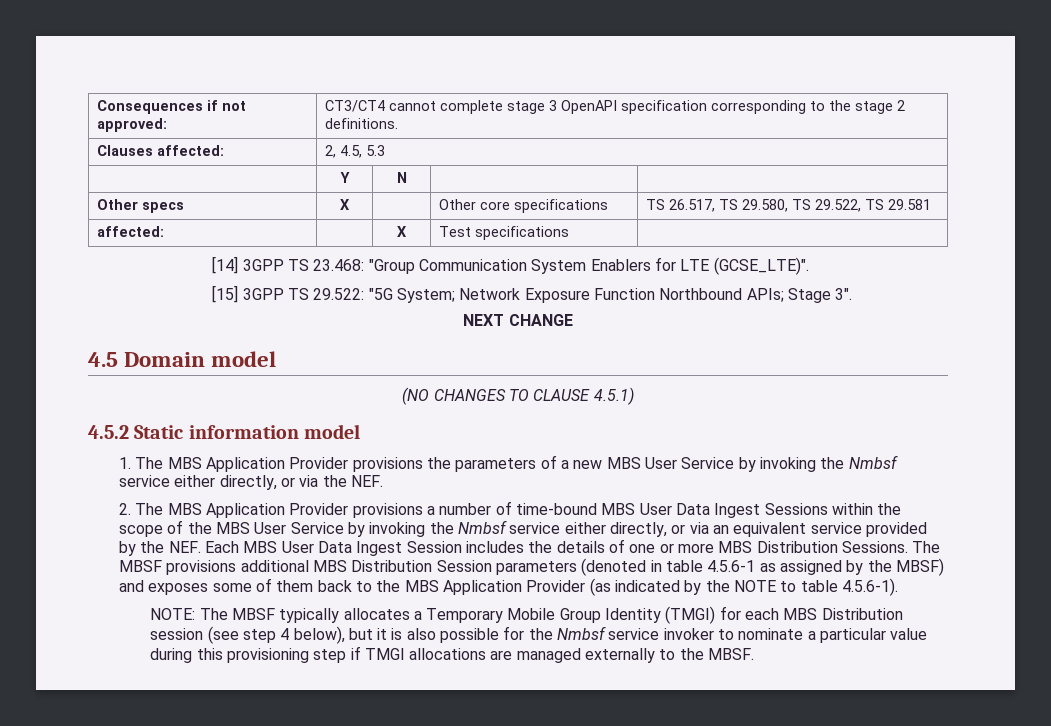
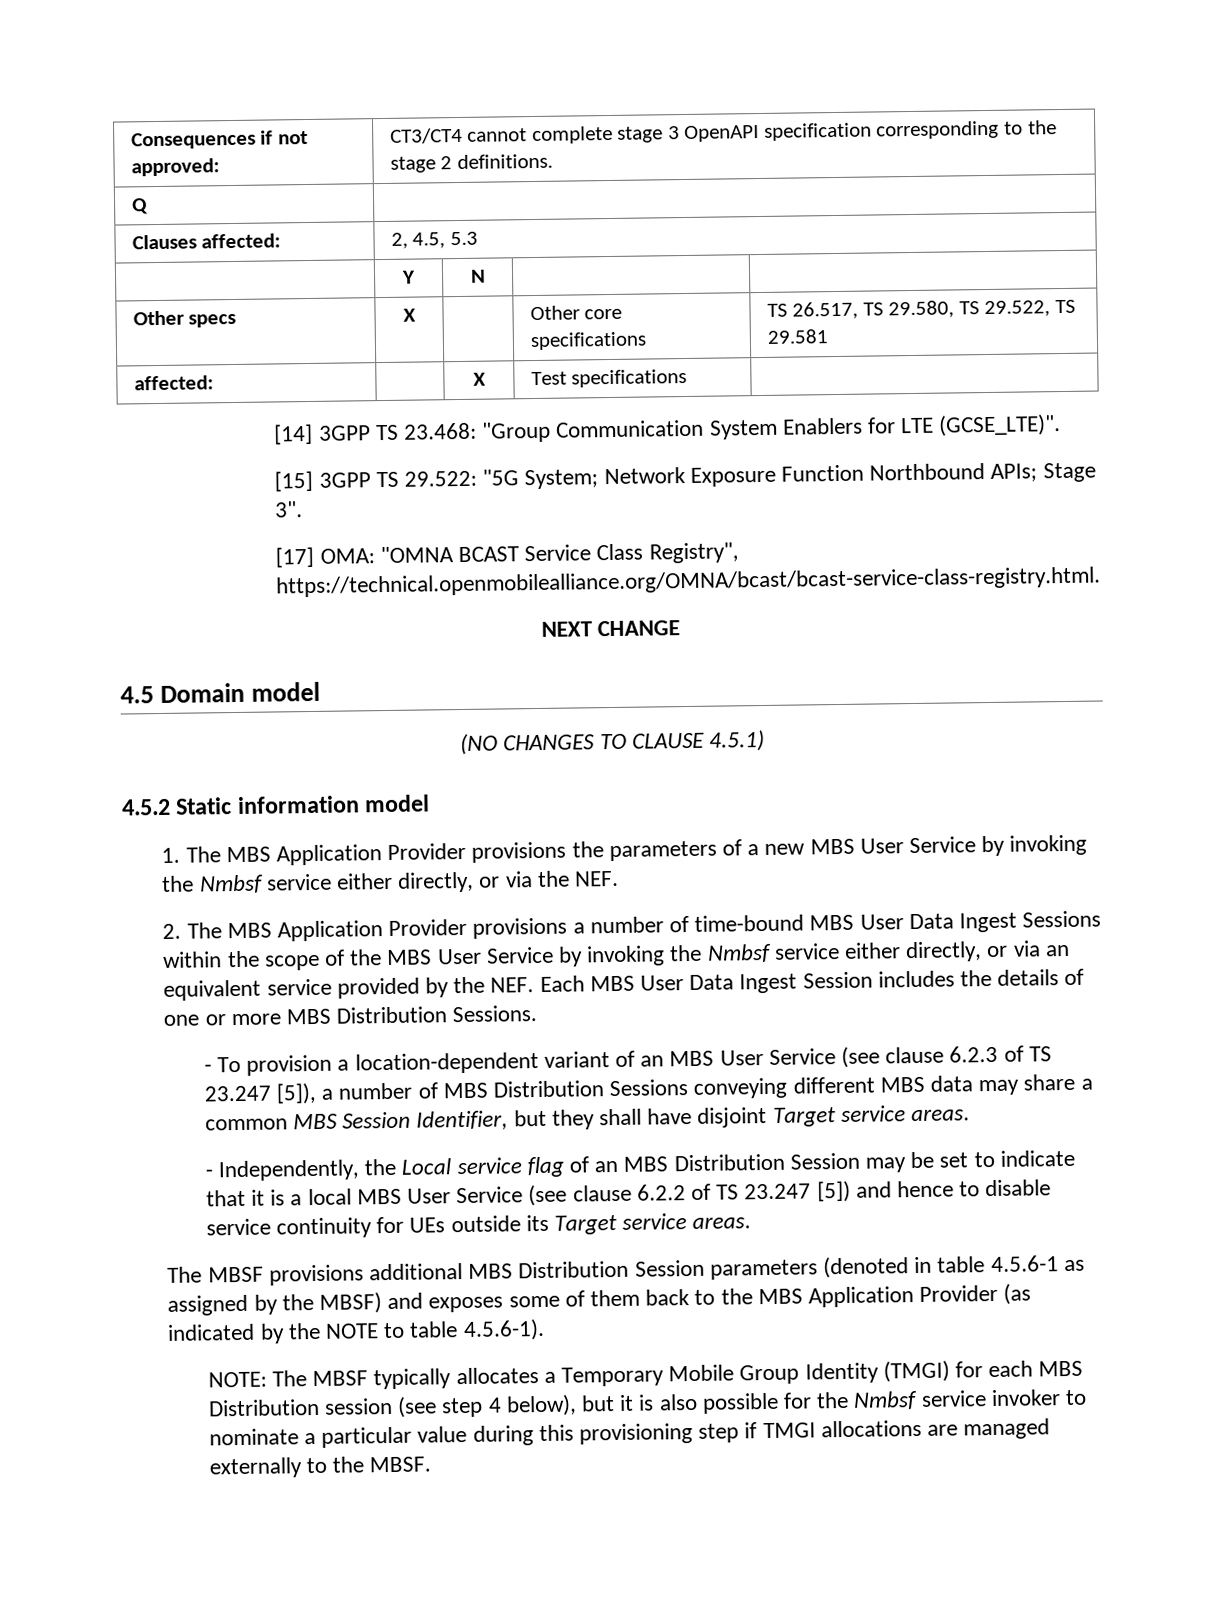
+ Q |
+ [17] OMA: "OMNA BCAST Service Class Registry", https://technical.openmobilealliance.org/OMNA/bcast/bcast-service-class-registry.html.
- 2. The MBS Application Provider provisions a number of time-bound MBS User Data Ingest Sessions within the scope of the MBS User Service by invoking the Nmbsf service either directly, or via an equivalent service provided by the NEF. Each MBS User Data Ingest Session includes the details of one or more MBS Distribution Sessions. The MBSF provisions additional MBS Distribution Session parameters (denoted in table 4.5.6-1 as assigned by the MBSF) and exposes some of them back to the MBS Application Provider (as indicated by the NOTE to table 4.5.6-1).
+ 2. The MBS Application Provider provisions a number of time-bound MBS User Data Ingest Sessions within the scope of the MBS User Service by invoking the Nmbsf service either directly, or via an equivalent service provided by the NEF. Each MBS User Data Ingest Session includes the details of one or more MBS Distribution Sessions.
+ - To provision a location-dependent variant of an MBS User Service (see clause 6.2.3 of TS 23.247 [5]), a number of MBS Distribution Sessions conveying different MBS data may share a common MBS Session Identifier, but they shall have disjoint Target service areas.
+ - Independently, the Local service flag of an MBS Distribution Session may be set to indicate that it is a local MBS User Service (see clause 6.2.2 of TS 23.247 [5]) and hence to disable service continuity for UEs outside its Target service areas.
+ The MBSF provisions additional MBS Distribution Session parameters (denoted in table 4.5.6-1 as assigned by the MBSF) and exposes some of them back to the MBS Application Provider (as indicated by the NOTE to table 4.5.6-1).

